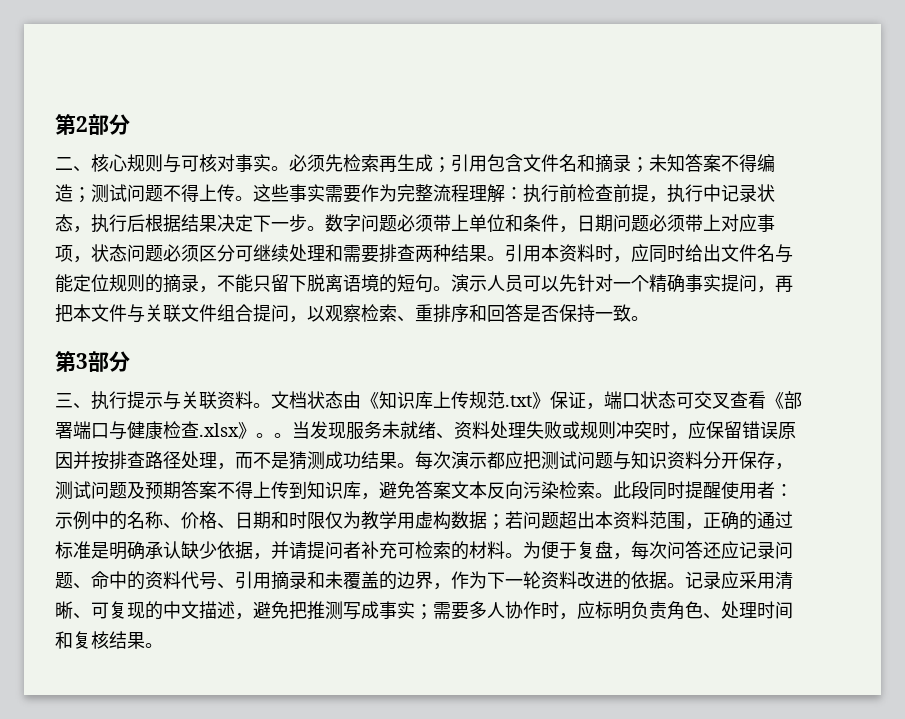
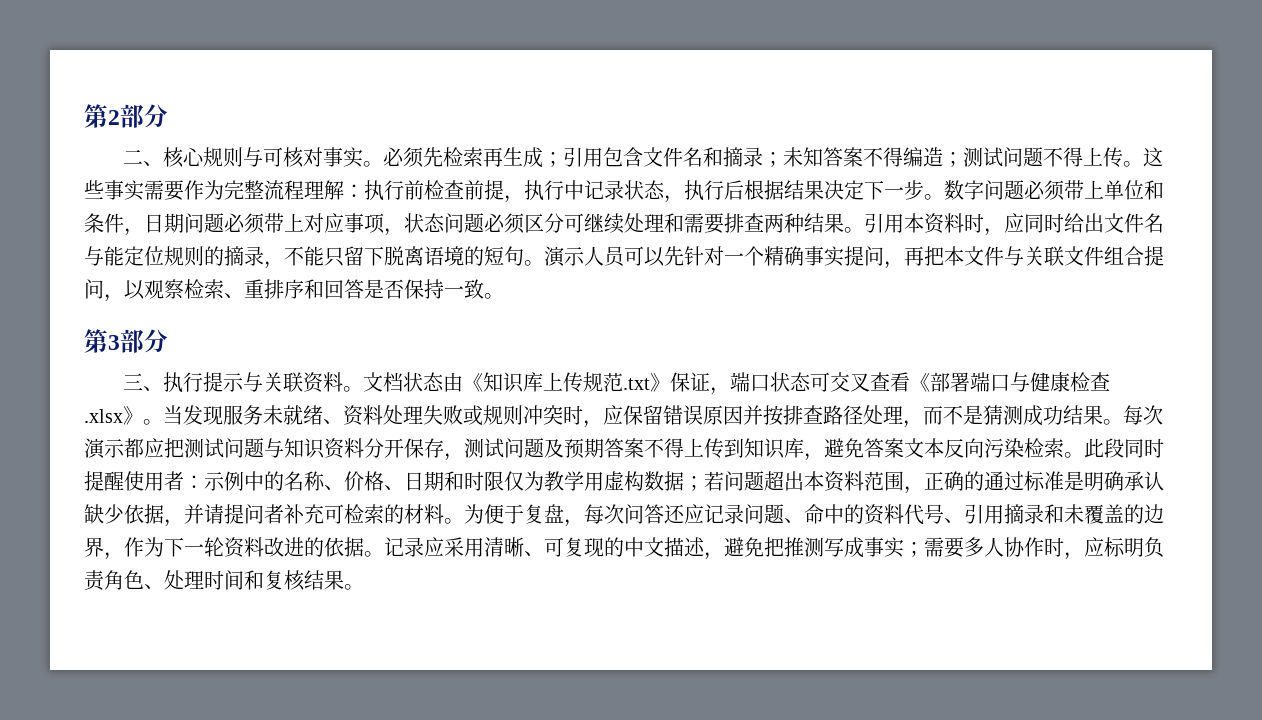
- 文档状态由《知识库上传规范.txt》保证，端口状态可交叉查看《部署端口与健康检查.xlsx》。。
+ 文档状态由《知识库上传规范.txt》保证，端口状态可交叉查看《部署端口与健康检查.xlsx》。

